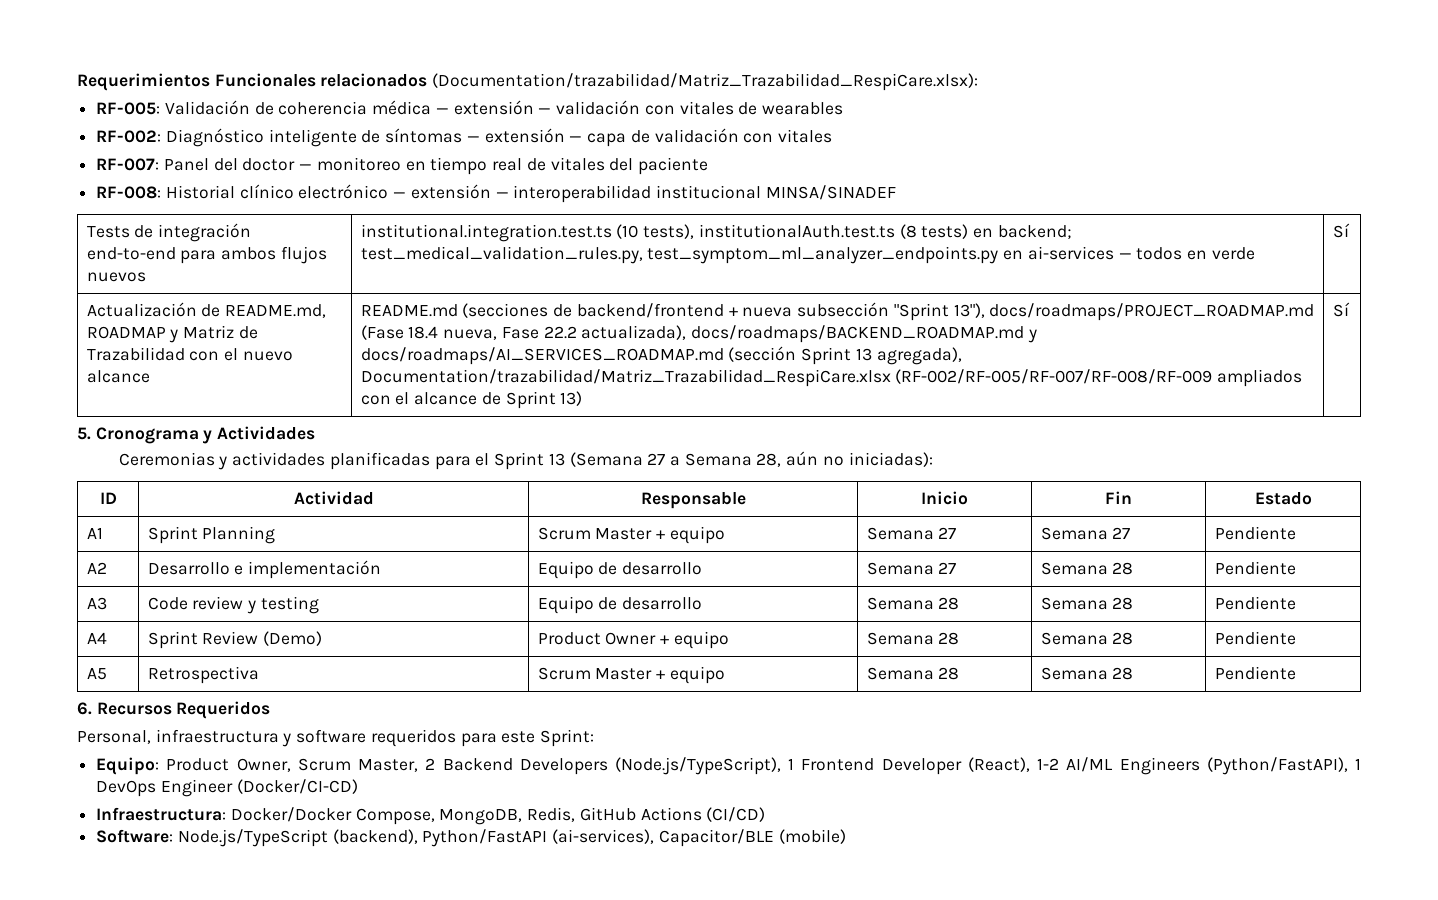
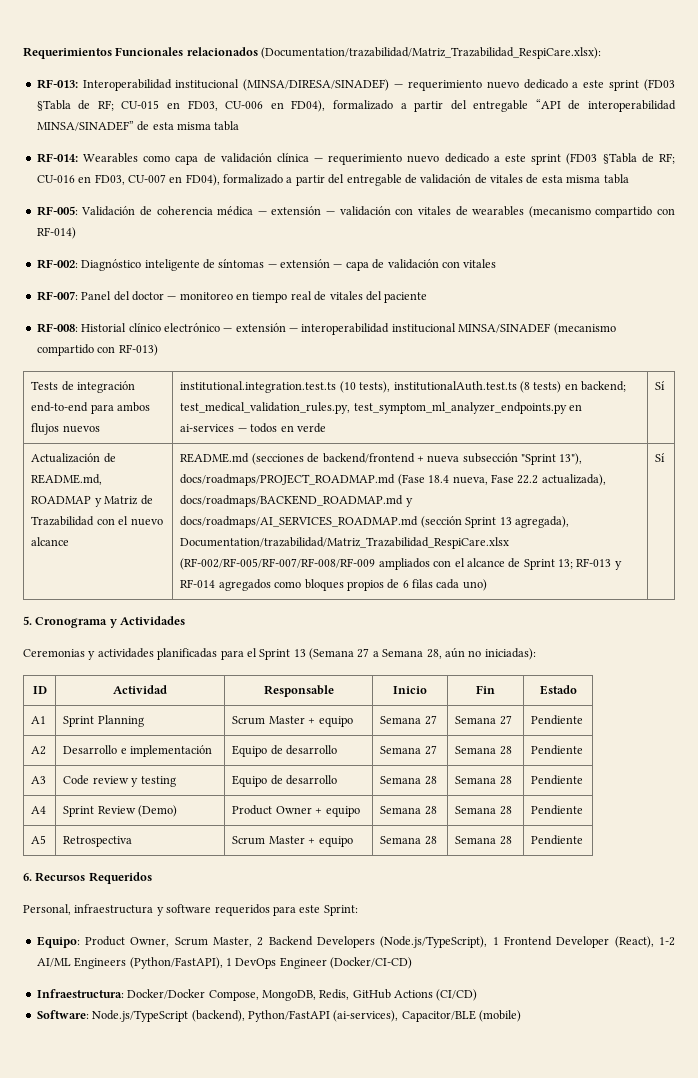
+ RF-013: Interoperabilidad institucional (MINSA/DIRESA/SINADEF) — requerimiento nuevo dedicado a este sprint (FD03 §Tabla de RF; CU-015 en FD03, CU-006 en FD04), formalizado a partir del entregable “API de interoperabilidad MINSA/SINADEF” de esta misma tabla
+ RF-014: Wearables como capa de validación clínica — requerimiento nuevo dedicado a este sprint (FD03 §Tabla de RF; CU-016 en FD03, CU-007 en FD04), formalizado a partir del entregable de validación de vitales de esta misma tabla
- RF-005: Validación de coherencia médica — extensión — validación con vitales de wearables
+ RF-005: Validación de coherencia médica — extensión — validación con vitales de wearables (mecanismo compartido con RF-014)
- RF-008: Historial clínico electrónico — extensión — interoperabilidad institucional MINSA/SINADEF
+ RF-008: Historial clínico electrónico — extensión — interoperabilidad institucional MINSA/SINADEF (mecanismo compartido con RF-013)
- README.md (secciones de backend/frontend + nueva subsección "Sprint 13"), docs/roadmaps/PROJECT_ROADMAP.md (Fase 18.4 nueva, Fase 22.2 actualizada), docs/roadmaps/BACKEND_ROADMAP.md y docs/roadmaps/AI_SERVICES_ROADMAP.md (sección Sprint 13 agregada), Documentation/trazabilidad/Matriz_Trazabilidad_RespiCare.xlsx (RF-002/RF-005/RF-007/RF-008/RF-009 ampliados con el alcance de Sprint 13)
+ README.md (secciones de backend/frontend + nueva subsección "Sprint 13"), docs/roadmaps/PROJECT_ROADMAP.md (Fase 18.4 nueva, Fase 22.2 actualizada), docs/roadmaps/BACKEND_ROADMAP.md y docs/roadmaps/AI_SERVICES_ROADMAP.md (sección Sprint 13 agregada), Documentation/trazabilidad/Matriz_Trazabilidad_RespiCare.xlsx (RF-002/RF-005/RF-007/RF-008/RF-009 ampliados con el alcance de Sprint 13; RF-013 y RF-014 agregados como bloques propios de 6 filas cada uno)

